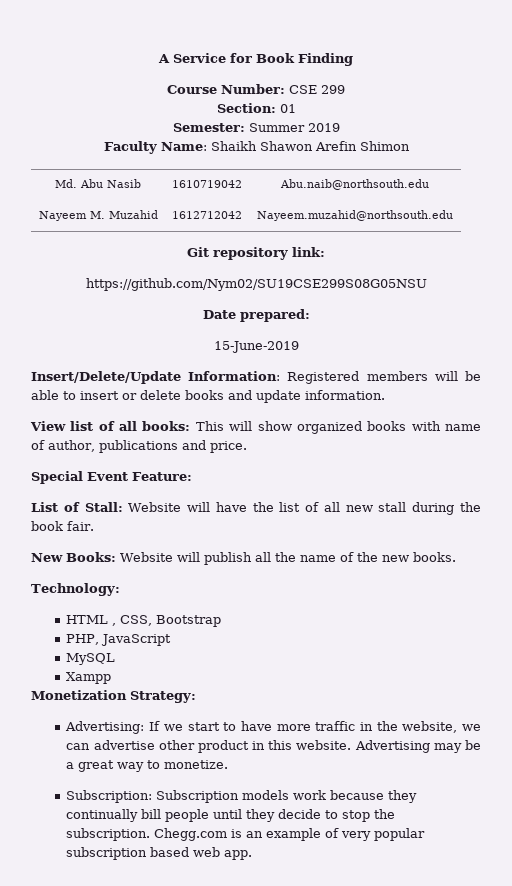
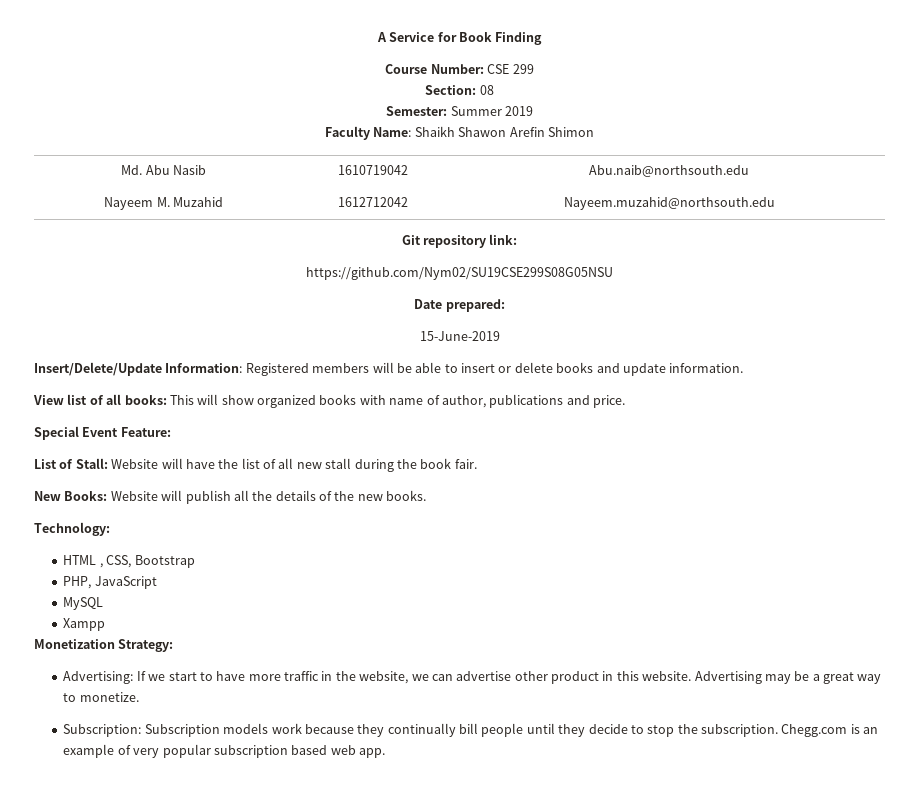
- Section: 01
+ Section: 08
- New Books: Website will publish all the name of the new books.
+ New Books: Website will publish all the details of the new books.

